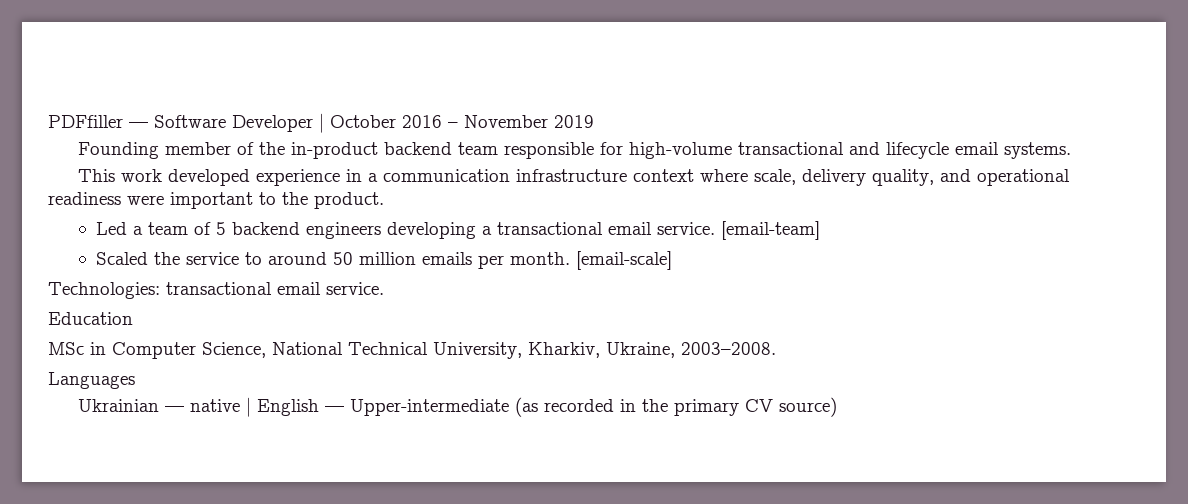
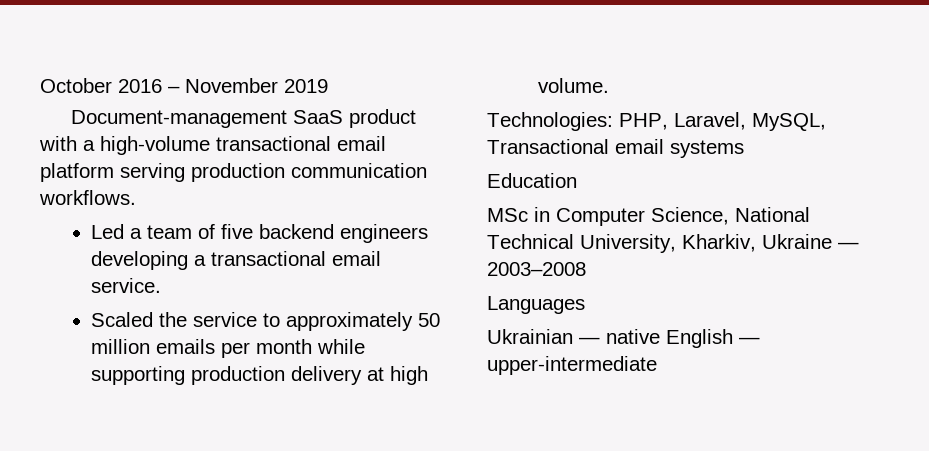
- PDFfiller — Software Developer | October 2016 – November 2019
+ October 2016 – November 2019
- Founding member of the in-product backend team responsible for high-volume transactional and lifecycle email systems.
- This work developed experience in a communication infrastructure context where scale, delivery quality, and operational readiness were important to the product.
+ Document-management SaaS product with a high-volume transactional email platform serving production communication workflows.
- Led a team of 5 backend engineers developing a transactional email service. [email-team]
+ Led a team of five backend engineers developing a transactional email service.
- Scaled the service to around 50 million emails per month. [email-scale]
- Technologies: transactional email service.
+ Scaled the service to approximately 50 million emails per month while supporting production delivery at high volume.
+ Technologies: PHP, Laravel, MySQL, Transactional email systems
- MSc in Computer Science, National Technical University, Kharkiv, Ukraine, 2003–2008.
+ MSc in Computer Science, National Technical University, Kharkiv, Ukraine — 2003–2008
- Ukrainian — native | English — Upper-intermediate (as recorded in the primary CV source)
+ Ukrainian — native English — upper-intermediate

